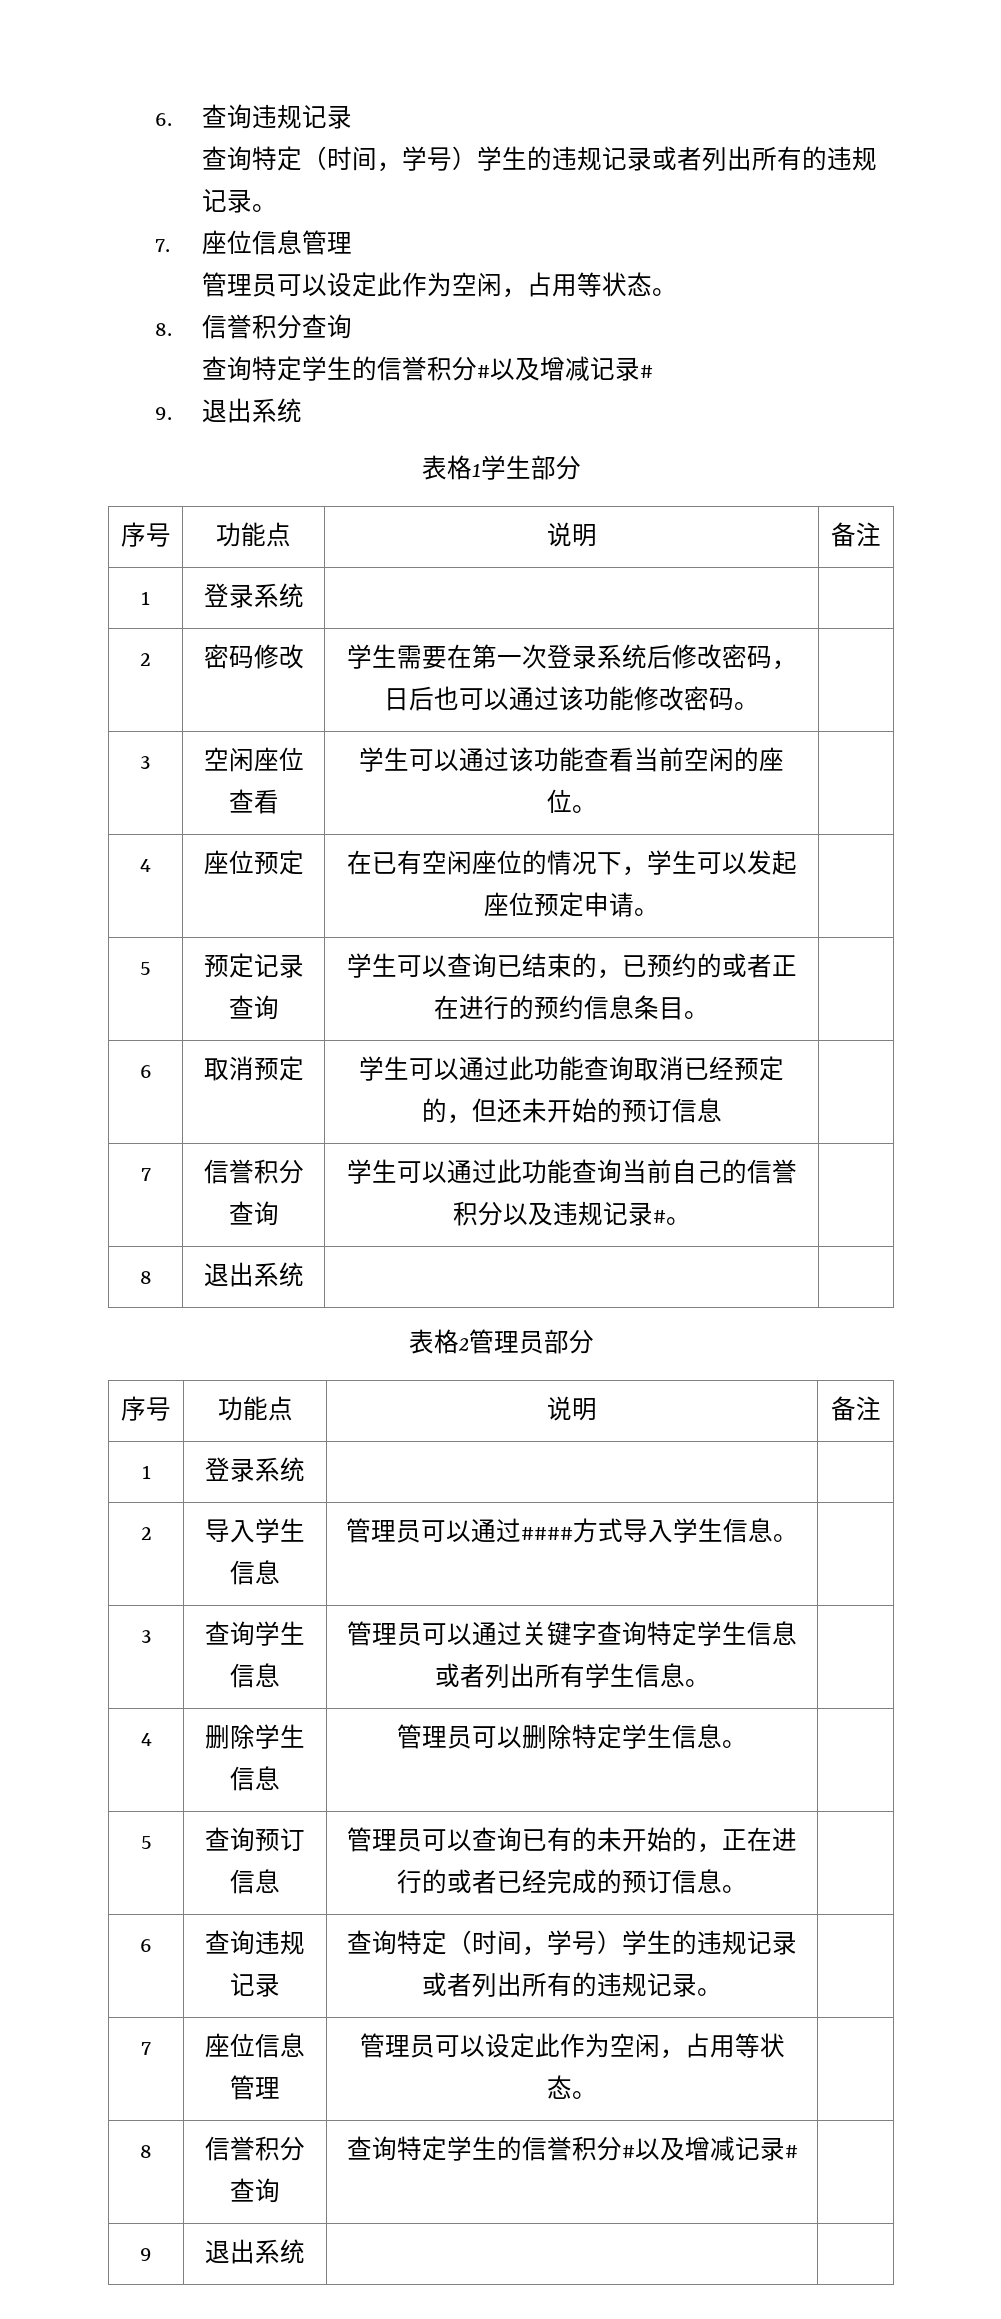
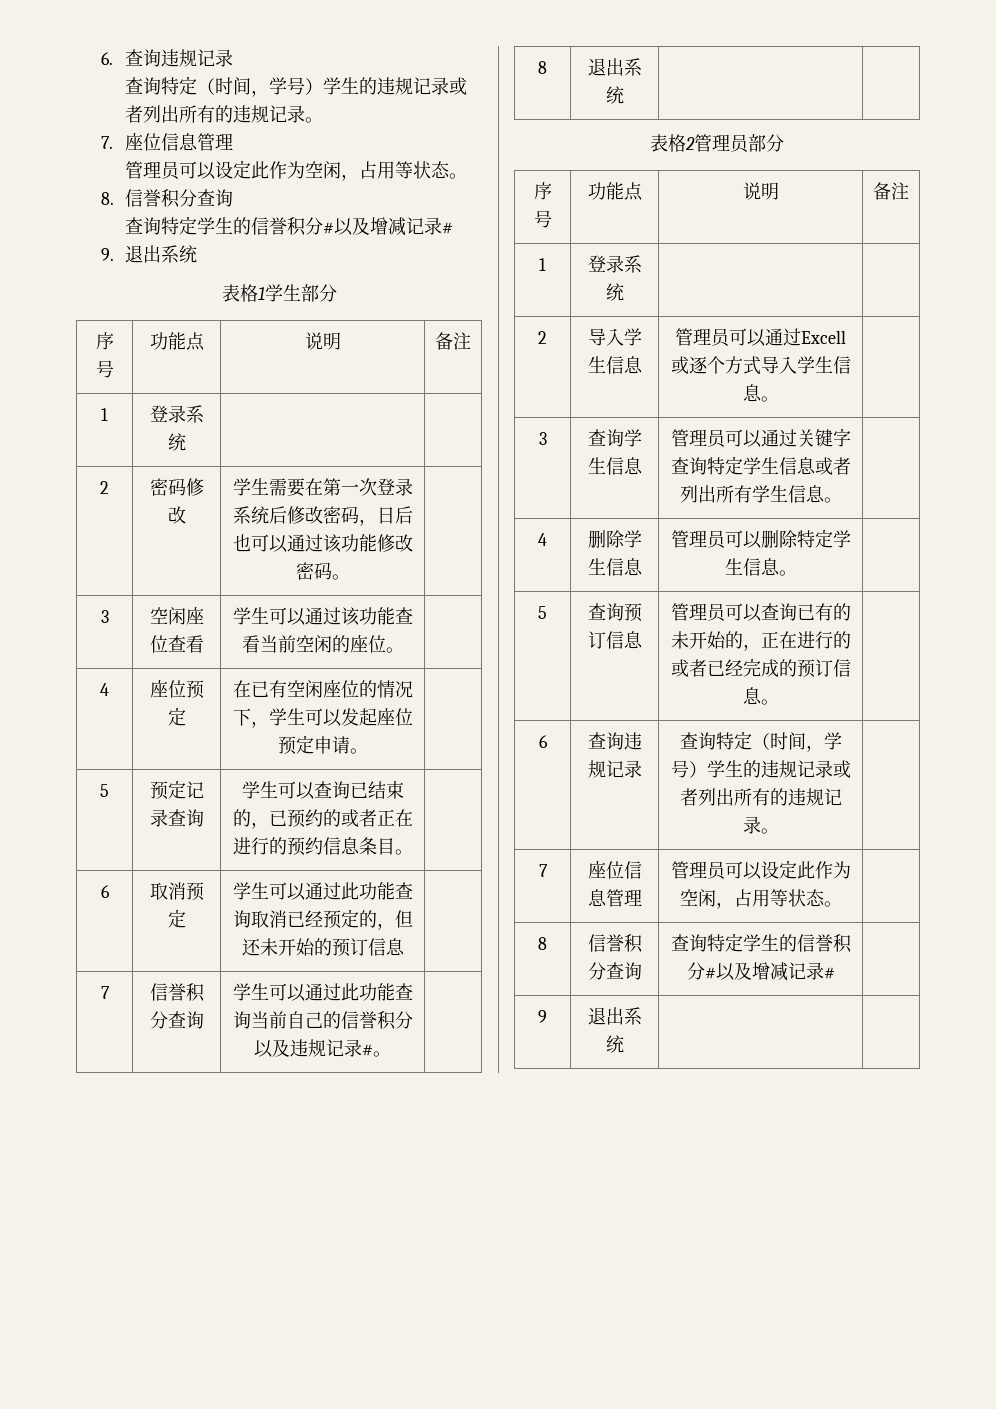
- 2 | 导入学生信息 | 管理员可以通过####方式导入学生信息。 |
+ 2 | 导入学生信息 | 管理员可以通过Excell或逐个方式导入学生信息。 |

